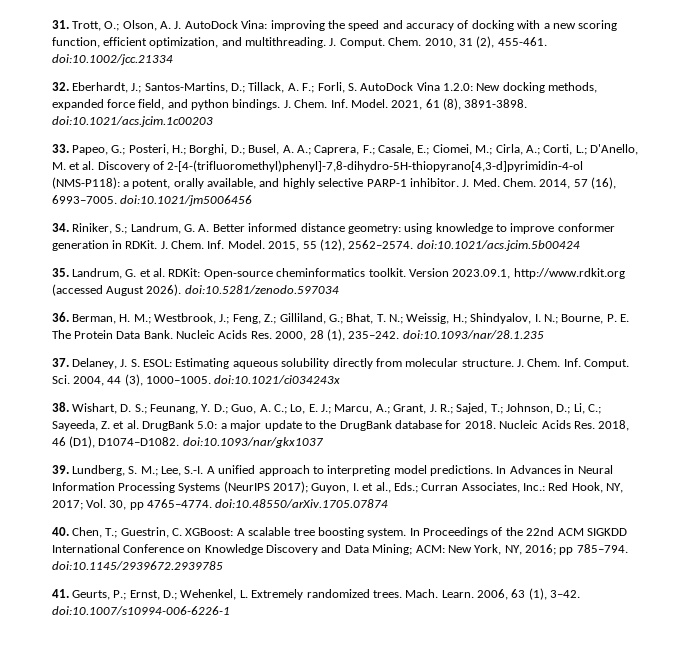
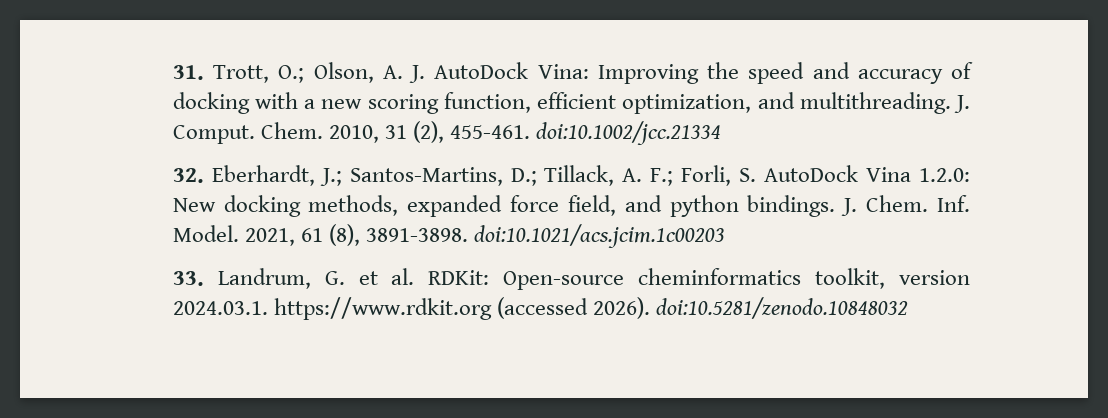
- 31. Trott, O.; Olson, A. J. AutoDock Vina: improving the speed and accuracy of docking with a new scoring function, efficient optimization, and multithreading.
+ 31. Trott, O.; Olson, A. J. AutoDock Vina: Improving the speed and accuracy of docking with a new scoring function, efficient optimization, and multithreading.
- 33. Papeo, G.; Posteri, H.; Borghi, D.; Busel, A. A.; Caprera, F.; Casale, E.; Ciomei, M.; Cirla, A.; Corti, L.; D'Anello, M. et al. Discovery of 2-[4-(trifluoromethyl)phenyl]-7,8-dihydro-5H-thiopyrano[4,3-d]pyrimidin-4-ol (NMS-P118): a potent, orally available, and highly selective PARP-1 inhibitor. J. Med. Chem. 2014, 57 (16), 6993–7005. doi:10.1021/jm5006456
- 34. Riniker, S.; Landrum, G. A. Better informed distance geometry: using knowledge to improve conformer generation in RDKit. J. Chem. Inf. Model. 2015, 55 (12), 2562–2574. doi:10.1021/acs.jcim.5b00424
- 35. Landrum, G. et al. RDKit: Open-source cheminformatics toolkit. Version 2023.09.1, http://www.rdkit.org (accessed August 2026). doi:10.5281/zenodo.597034
- 36. Berman, H. M.; Westbrook, J.; Feng, Z.; Gilliland, G.; Bhat, T. N.; Weissig, H.; Shindyalov, I. N.; Bourne, P. E. The Protein Data Bank. Nucleic Acids Res. 2000, 28 (1), 235–242. doi:10.1093/nar/28.1.235
- 37. Delaney, J. S. ESOL: Estimating aqueous solubility directly from molecular structure. J. Chem. Inf. Comput. Sci. 2004, 44 (3), 1000–1005. doi:10.1021/ci034243x
- 38. Wishart, D. S.; Feunang, Y. D.; Guo, A. C.; Lo, E. J.; Marcu, A.; Grant, J. R.; Sajed, T.; Johnson, D.; Li, C.; Sayeeda, Z. et al. DrugBank 5.0: a major update to the DrugBank database for 2018. Nucleic Acids Res. 2018, 46 (D1), D1074–D1082. doi:10.1093/nar/gkx1037
- 39. Lundberg, S. M.; Lee, S.-I. A unified approach to interpreting model predictions. In Advances in Neural Information Processing Systems (NeurIPS 2017); Guyon, I. et al., Eds.; Curran Associates, Inc.: Red Hook, NY, 2017; Vol. 30, pp 4765–4774. doi:10.48550/arXiv.1705.07874
- 40. Chen, T.; Guestrin, C. XGBoost: A scalable tree boosting system. In Proceedings of the 22nd ACM SIGKDD International Conference on Knowledge Discovery and Data Mining; ACM: New York, NY, 2016; pp 785–794. doi:10.1145/2939672.2939785
- 41. Geurts, P.; Ernst, D.; Wehenkel, L. Extremely randomized trees. Mach. Learn. 2006, 63 (1), 3–42. doi:10.1007/s10994-006-6226-1
+ 33. Landrum, G. et al. RDKit: Open-source cheminformatics toolkit, version 2024.03.1. https://www.rdkit.org (accessed 2026). doi:10.5281/zenodo.10848032

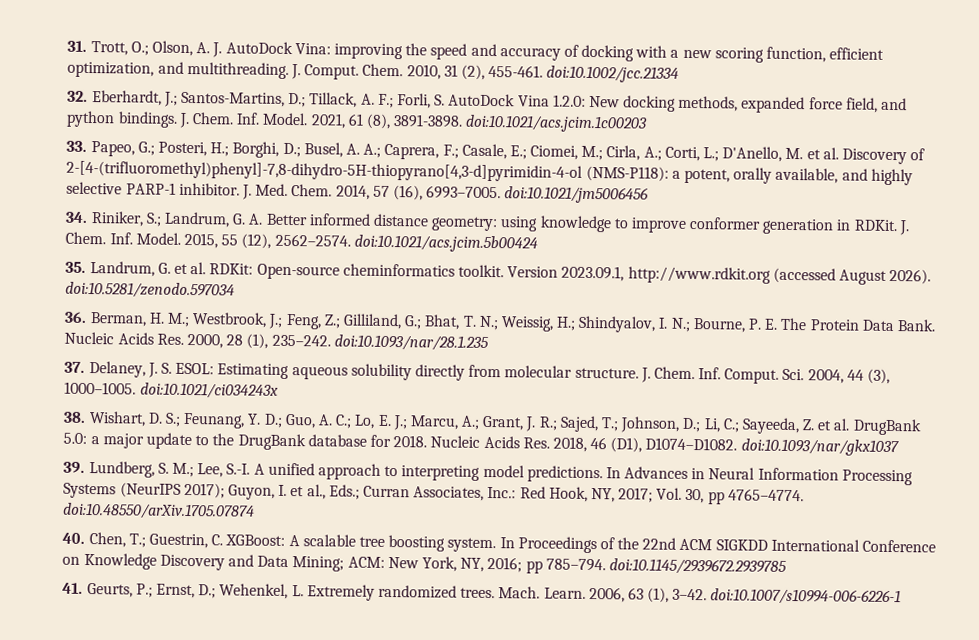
- 31. Trott, O.; Olson, A. J. AutoDock Vina: Improving the speed and accuracy of docking with a new scoring function, efficient optimization, and multithreading.
+ 31. Trott, O.; Olson, A. J. AutoDock Vina: improving the speed and accuracy of docking with a new scoring function, efficient optimization, and multithreading.
- 33. Landrum, G. et al. RDKit: Open-source cheminformatics toolkit, version 2024.03.1. https://www.rdkit.org (accessed 2026). doi:10.5281/zenodo.10848032
+ 33. Papeo, G.; Posteri, H.; Borghi, D.; Busel, A. A.; Caprera, F.; Casale, E.; Ciomei, M.; Cirla, A.; Corti, L.; D'Anello, M. et al. Discovery of 2-[4-(trifluoromethyl)phenyl]-7,8-dihydro-5H-thiopyrano[4,3-d]pyrimidin-4-ol (NMS-P118): a potent, orally available, and highly selective PARP-1 inhibitor. J. Med. Chem. 2014, 57 (16), 6993–7005. doi:10.1021/jm5006456
+ 34. Riniker, S.; Landrum, G. A. Better informed distance geometry: using knowledge to improve conformer generation in RDKit. J. Chem. Inf. Model. 2015, 55 (12), 2562–2574. doi:10.1021/acs.jcim.5b00424
+ 35. Landrum, G. et al. RDKit: Open-source cheminformatics toolkit. Version 2023.09.1, http://www.rdkit.org (accessed August 2026). doi:10.5281/zenodo.597034
+ 36. Berman, H. M.; Westbrook, J.; Feng, Z.; Gilliland, G.; Bhat, T. N.; Weissig, H.; Shindyalov, I. N.; Bourne, P. E. The Protein Data Bank. Nucleic Acids Res. 2000, 28 (1), 235–242. doi:10.1093/nar/28.1.235
+ 37. Delaney, J. S. ESOL: Estimating aqueous solubility directly from molecular structure. J. Chem. Inf. Comput. Sci. 2004, 44 (3), 1000–1005. doi:10.1021/ci034243x
+ 38. Wishart, D. S.; Feunang, Y. D.; Guo, A. C.; Lo, E. J.; Marcu, A.; Grant, J. R.; Sajed, T.; Johnson, D.; Li, C.; Sayeeda, Z. et al. DrugBank 5.0: a major update to the DrugBank database for 2018. Nucleic Acids Res. 2018, 46 (D1), D1074–D1082. doi:10.1093/nar/gkx1037
+ 39. Lundberg, S. M.; Lee, S.-I. A unified approach to interpreting model predictions. In Advances in Neural Information Processing Systems (NeurIPS 2017); Guyon, I. et al., Eds.; Curran Associates, Inc.: Red Hook, NY, 2017; Vol. 30, pp 4765–4774. doi:10.48550/arXiv.1705.07874
+ 40. Chen, T.; Guestrin, C. XGBoost: A scalable tree boosting system. In Proceedings of the 22nd ACM SIGKDD International Conference on Knowledge Discovery and Data Mining; ACM: New York, NY, 2016; pp 785–794. doi:10.1145/2939672.2939785
+ 41. Geurts, P.; Ernst, D.; Wehenkel, L. Extremely randomized trees. Mach. Learn. 2006, 63 (1), 3–42. doi:10.1007/s10994-006-6226-1

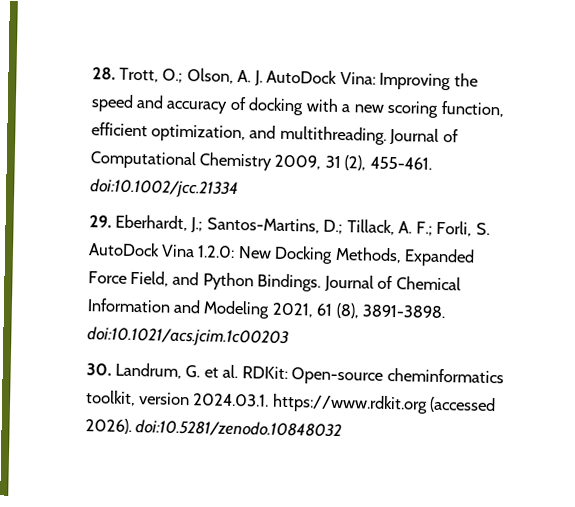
- 31. Trott, O.; Olson, A. J. AutoDock Vina: improving the speed and accuracy of docking with a new scoring function, efficient optimization, and multithreading.
+ 28. Trott, O.; Olson, A. J. AutoDock Vina: Improving the speed and accuracy of docking with a new scoring function, efficient optimization, and multithreading.
- J. Comput. Chem. 2010, 31 (2), 455-461. doi:10.1002/jcc.21334
+ Journal of Computational Chemistry 2009, 31 (2), 455-461. doi:10.1002/jcc.21334
- 32. Eberhardt, J.; Santos-Martins, D.; Tillack, A. F.; Forli, S. AutoDock Vina 1.2.0: New docking methods, expanded force field, and python bindings. J. Chem. Inf. Model. 2021, 61 (8), 3891-3898. doi:10.1021/acs.jcim.1c00203
+ 29. Eberhardt, J.; Santos-Martins, D.; Tillack, A. F.; Forli, S. AutoDock Vina 1.2.0: New Docking Methods, Expanded Force Field, and Python Bindings. Journal of Chemical Information and Modeling 2021, 61 (8), 3891-3898. doi:10.1021/acs.jcim.1c00203
- 33. Papeo, G.; Posteri, H.; Borghi, D.; Busel, A. A.; Caprera, F.; Casale, E.; Ciomei, M.; Cirla, A.; Corti, L.; D'Anello, M. et al. Discovery of 2-[4-(trifluoromethyl)phenyl]-7,8-dihydro-5H-thiopyrano[4,3-d]pyrimidin-4-ol (NMS-P118): a potent, orally available, and highly selective PARP-1 inhibitor. J. Med. Chem. 2014, 57 (16), 6993–7005. doi:10.1021/jm5006456
- 34. Riniker, S.; Landrum, G. A. Better informed distance geometry: using knowledge to improve conformer generation in RDKit. J. Chem. Inf. Model. 2015, 55 (12), 2562–2574. doi:10.1021/acs.jcim.5b00424
- 35. Landrum, G. et al. RDKit: Open-source cheminformatics toolkit. Version 2023.09.1, http://www.rdkit.org (accessed August 2026). doi:10.5281/zenodo.597034
- 36. Berman, H. M.; Westbrook, J.; Feng, Z.; Gilliland, G.; Bhat, T. N.; Weissig, H.; Shindyalov, I. N.; Bourne, P. E. The Protein Data Bank. Nucleic Acids Res. 2000, 28 (1), 235–242. doi:10.1093/nar/28.1.235
- 37. Delaney, J. S. ESOL: Estimating aqueous solubility directly from molecular structure. J. Chem. Inf. Comput. Sci. 2004, 44 (3), 1000–1005. doi:10.1021/ci034243x
- 38. Wishart, D. S.; Feunang, Y. D.; Guo, A. C.; Lo, E. J.; Marcu, A.; Grant, J. R.; Sajed, T.; Johnson, D.; Li, C.; Sayeeda, Z. et al. DrugBank 5.0: a major update to the DrugBank database for 2018. Nucleic Acids Res. 2018, 46 (D1), D1074–D1082. doi:10.1093/nar/gkx1037
- 39. Lundberg, S. M.; Lee, S.-I. A unified approach to interpreting model predictions. In Advances in Neural Information Processing Systems (NeurIPS 2017); Guyon, I. et al., Eds.; Curran Associates, Inc.: Red Hook, NY, 2017; Vol. 30, pp 4765–4774. doi:10.48550/arXiv.1705.07874
- 40. Chen, T.; Guestrin, C. XGBoost: A scalable tree boosting system. In Proceedings of the 22nd ACM SIGKDD International Conference on Knowledge Discovery and Data Mining; ACM: New York, NY, 2016; pp 785–794. doi:10.1145/2939672.2939785
- 41. Geurts, P.; Ernst, D.; Wehenkel, L. Extremely randomized trees. Mach. Learn. 2006, 63 (1), 3–42. doi:10.1007/s10994-006-6226-1
+ 30. Landrum, G. et al. RDKit: Open-source cheminformatics toolkit, version 2024.03.1. https://www.rdkit.org (accessed 2026). doi:10.5281/zenodo.10848032

